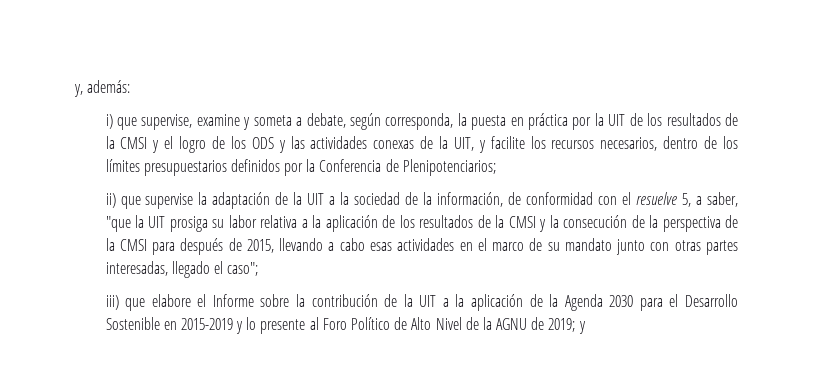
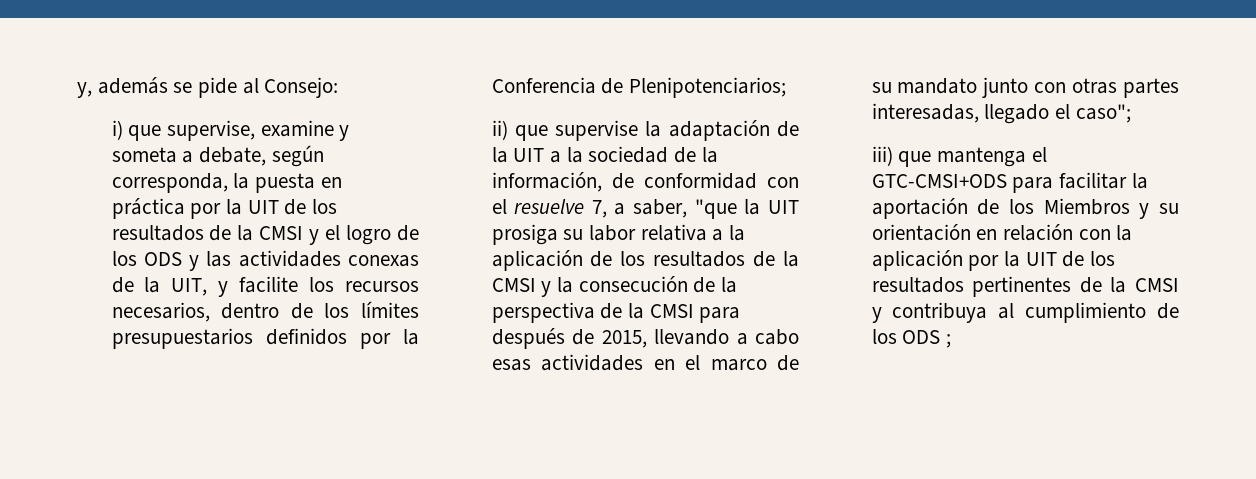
- y, además:
+ y, además se pide al Consejo:
- ii) que supervise la adaptación de la UIT a la sociedad de la información, de conformidad con el resuelve 5, a saber, "que la UIT prosiga su labor relativa a la aplicación de los resultados de la CMSI y la consecución de la perspectiva de la CMSI para después de 2015, llevando a cabo esas actividades en el marco de su mandato junto con otras partes interesadas, llegado el caso";
+ ii) que supervise la adaptación de la UIT a la sociedad de la información, de conformidad con el resuelve 7, a saber, "que la UIT prosiga su labor relativa a la aplicación de los resultados de la CMSI y la consecución de la perspectiva de la CMSI para después de 2015, llevando a cabo esas actividades en el marco de su mandato junto con otras partes interesadas, llegado el caso";
- iii) que elabore el Informe sobre la contribución de la UIT a la aplicación de la Agenda 2030 para el Desarrollo Sostenible en 2015-2019 y lo presente al Foro Político de Alto Nivel de la AGNU de 2019; y
+ iii) que mantenga el GTC-CMSI+ODS para facilitar la aportación de los Miembros y su orientación en relación con la aplicación por la UIT de los resultados pertinentes de la CMSI y contribuya al cumplimiento de los ODS ;

